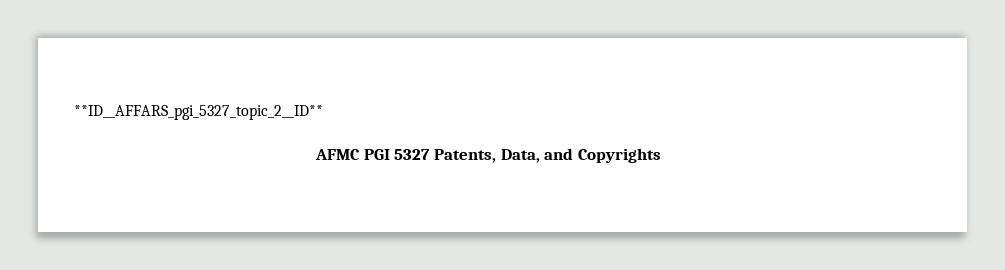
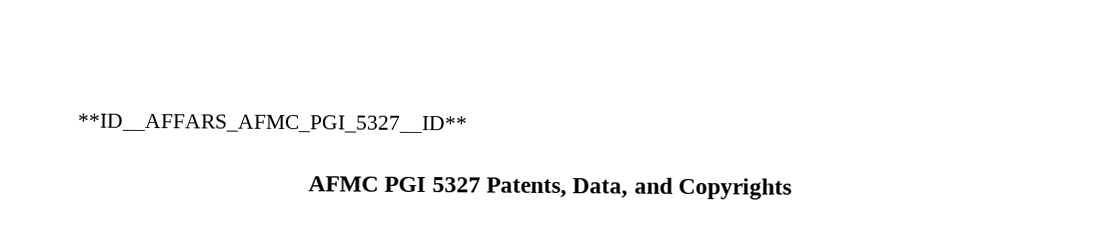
- **ID__AFFARS_pgi_5327_topic_2__ID**
+ **ID__AFFARS_AFMC_PGI_5327__ID**

